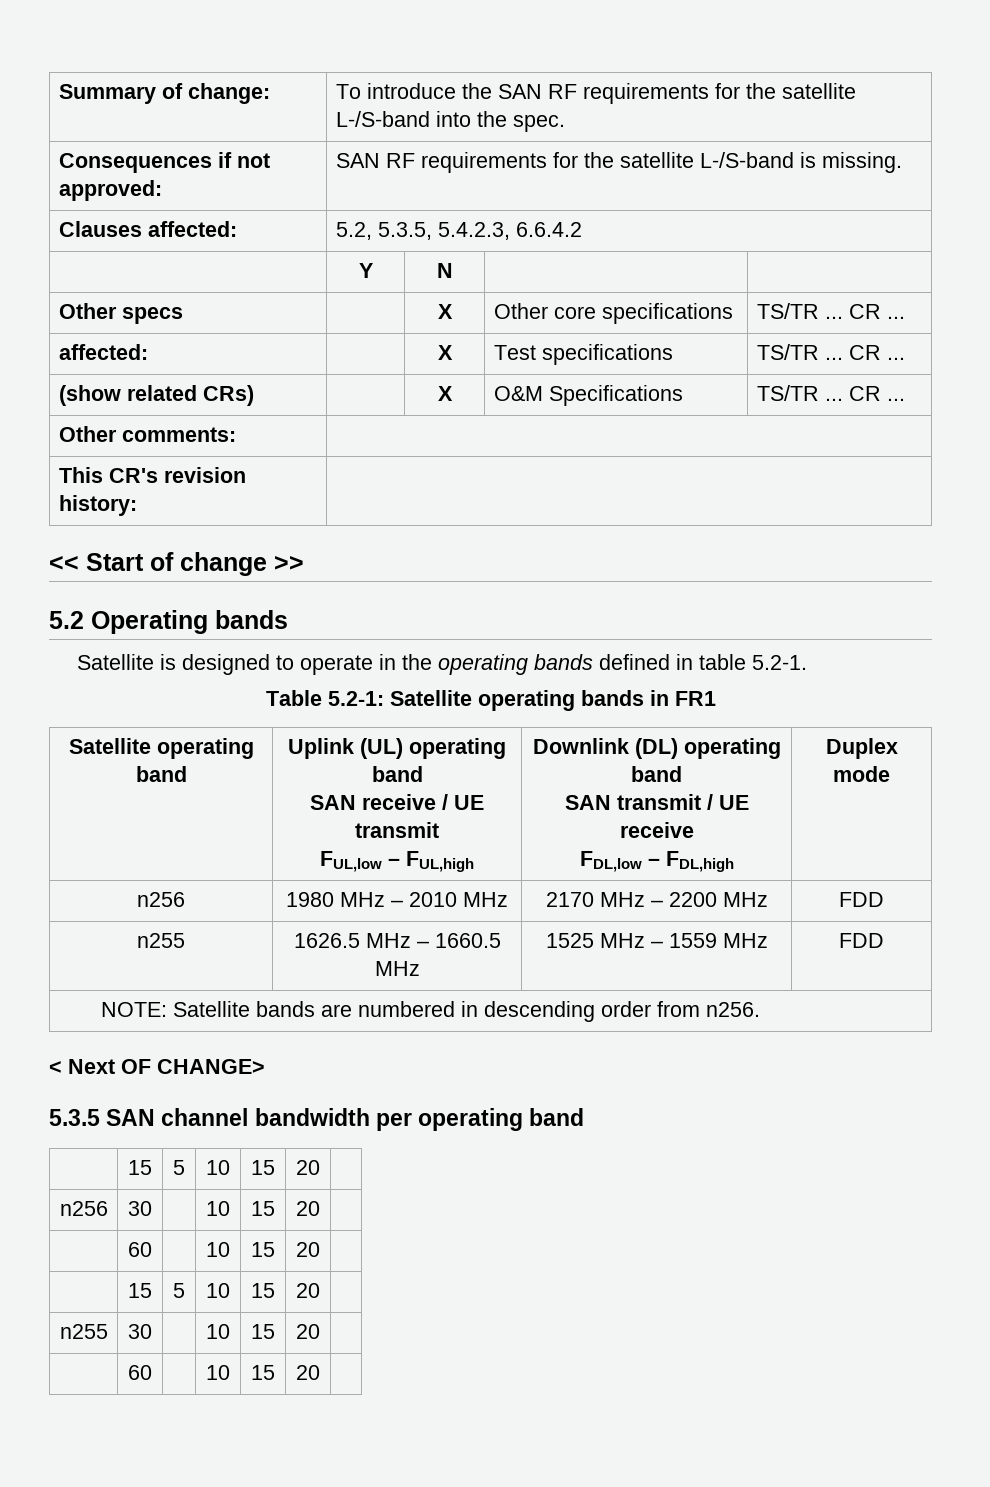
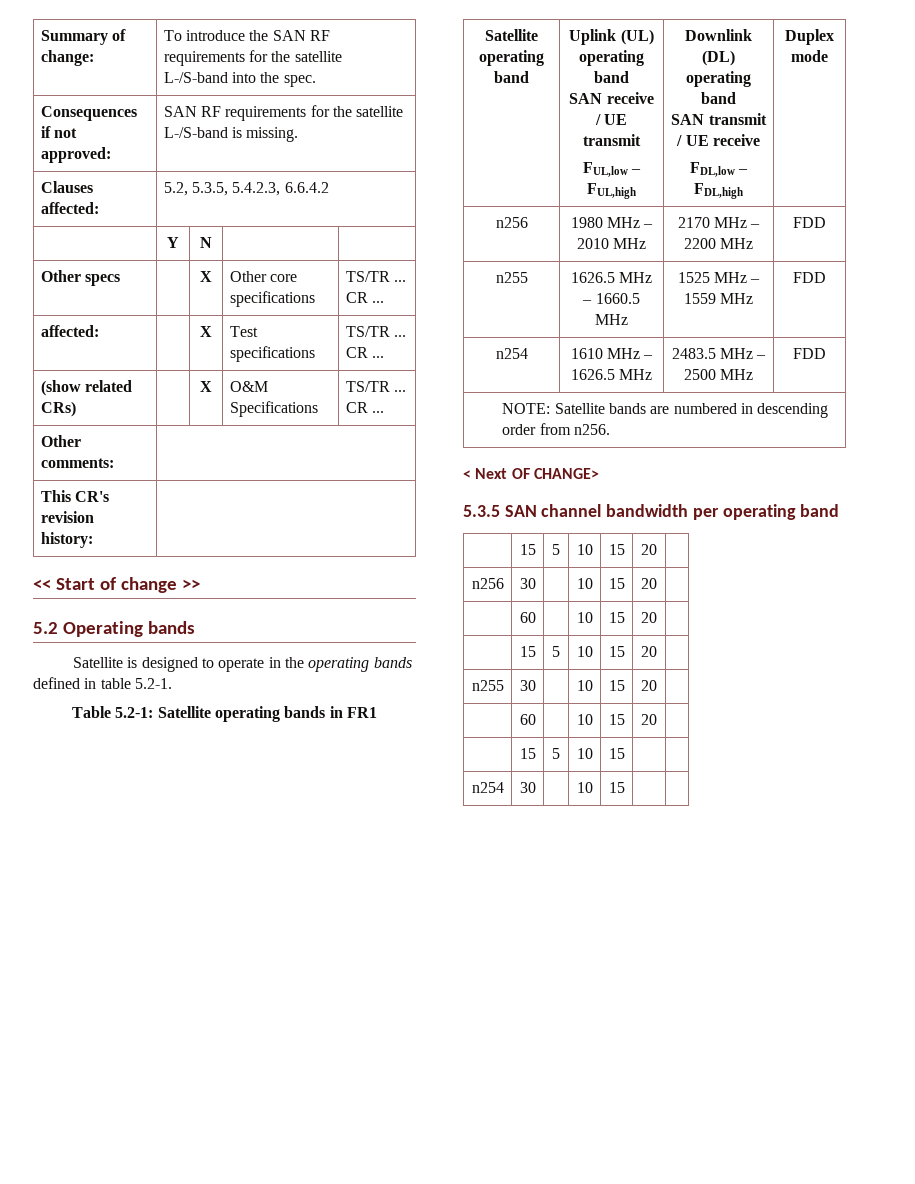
+ n254 | 1610 MHz – 1626.5 MHz | 2483.5 MHz – 2500 MHz | FDD
+ | 15 | 5 | 10 | 15 | |
+ n254 | 30 | | 10 | 15 | |

